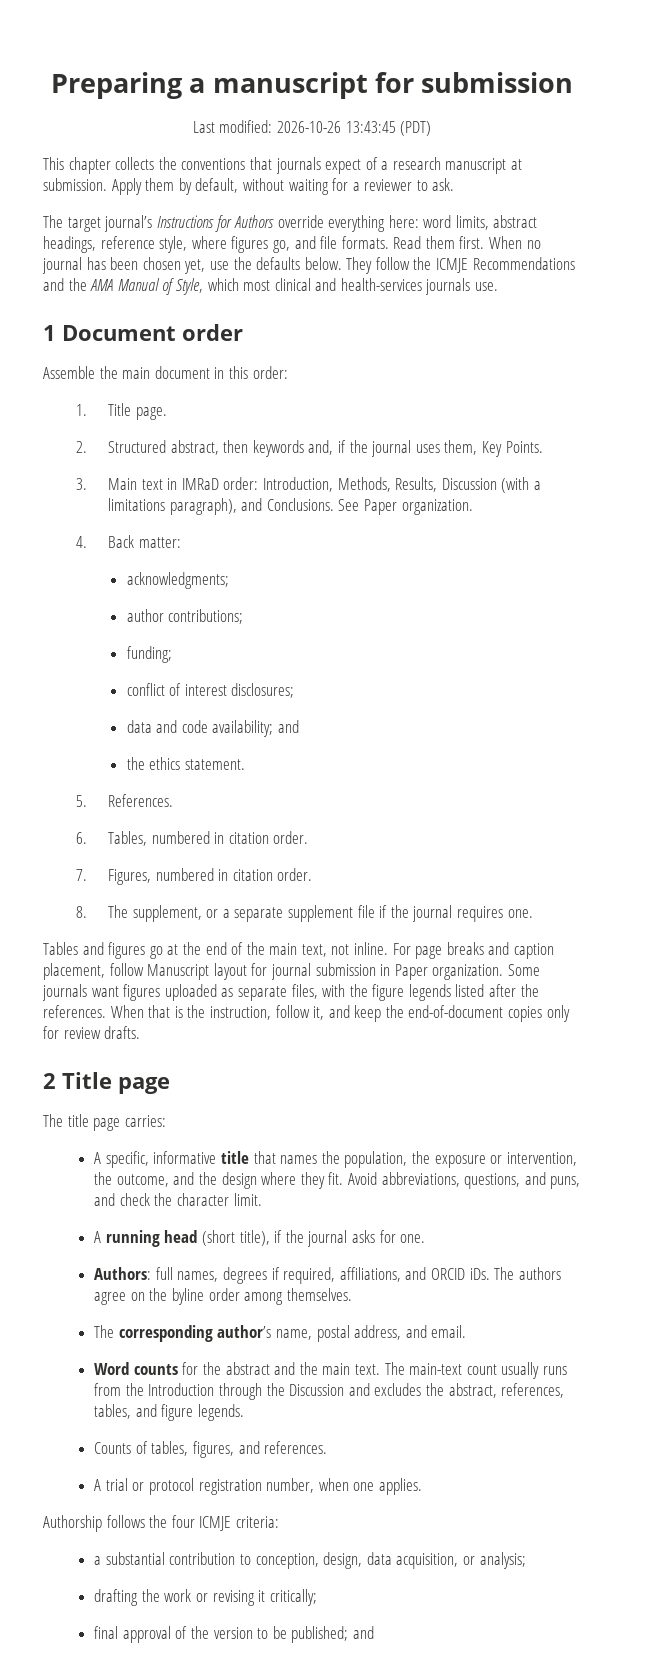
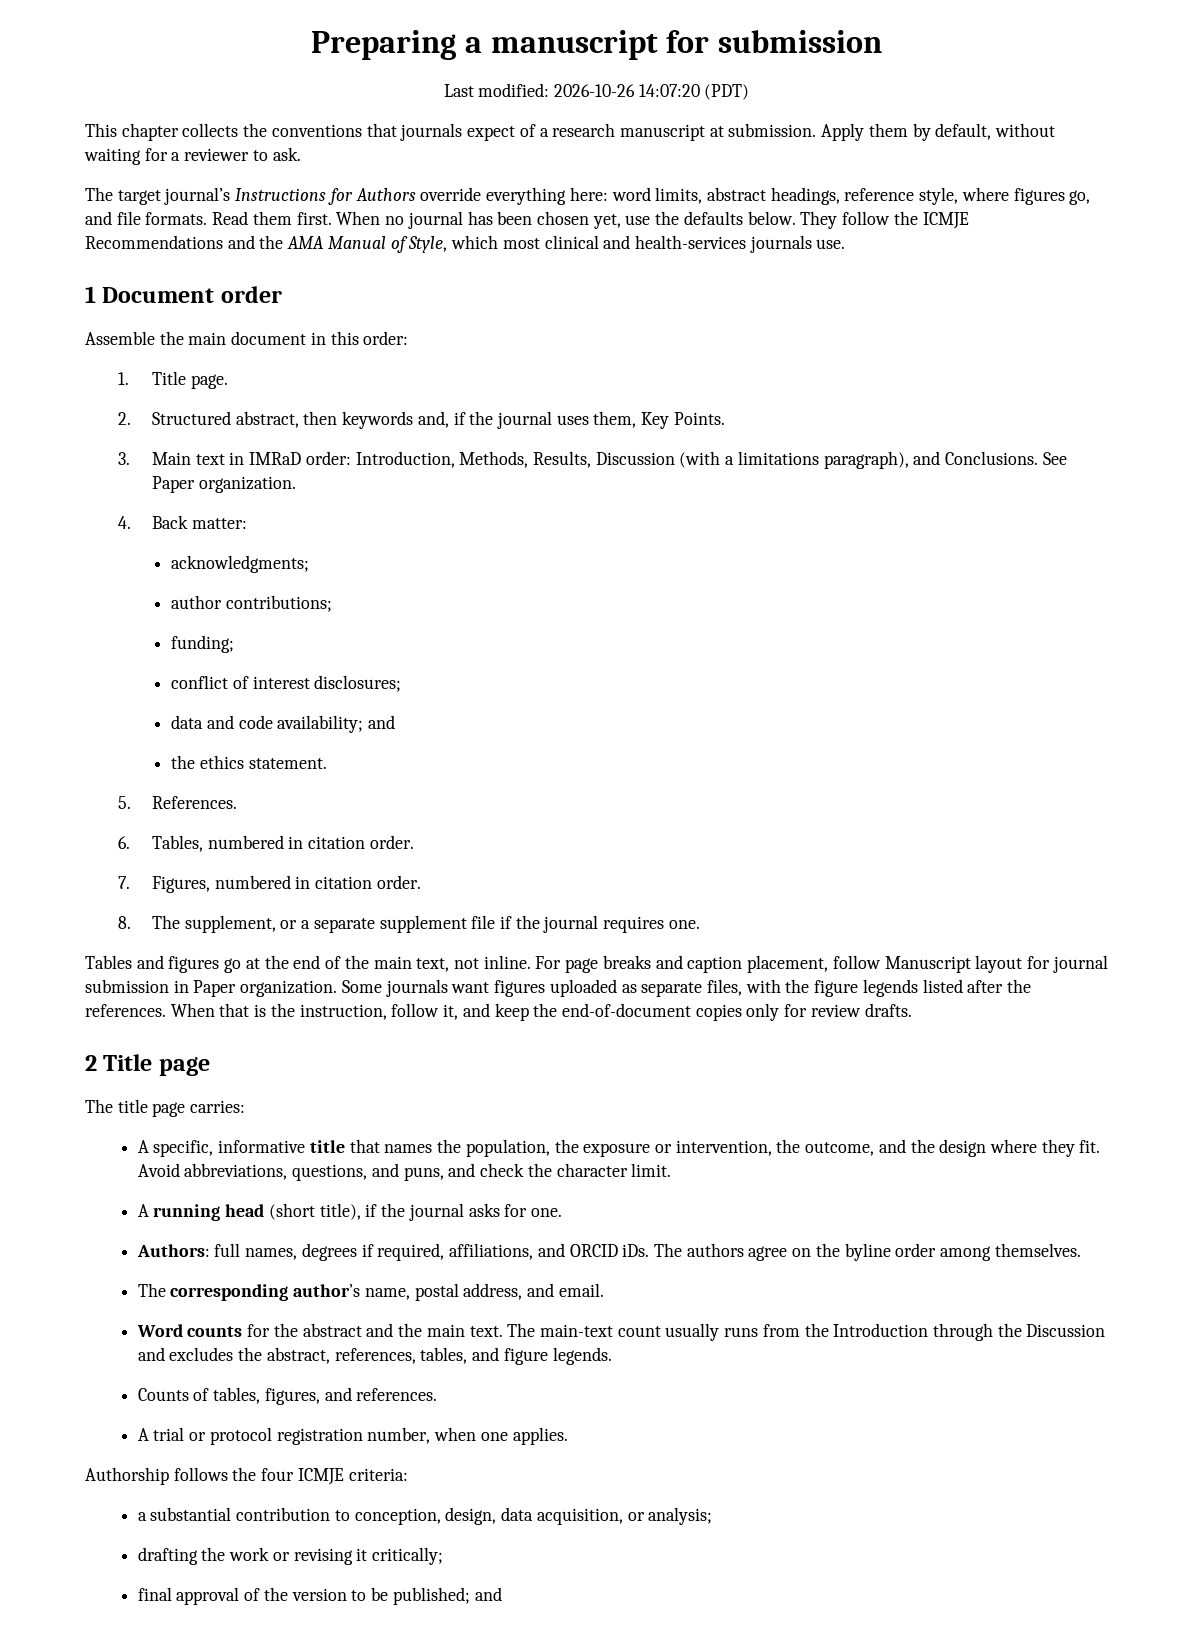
- Last modified: 2026-10-26 13:43:45 (PDT)
+ Last modified: 2026-10-26 14:07:20 (PDT)

